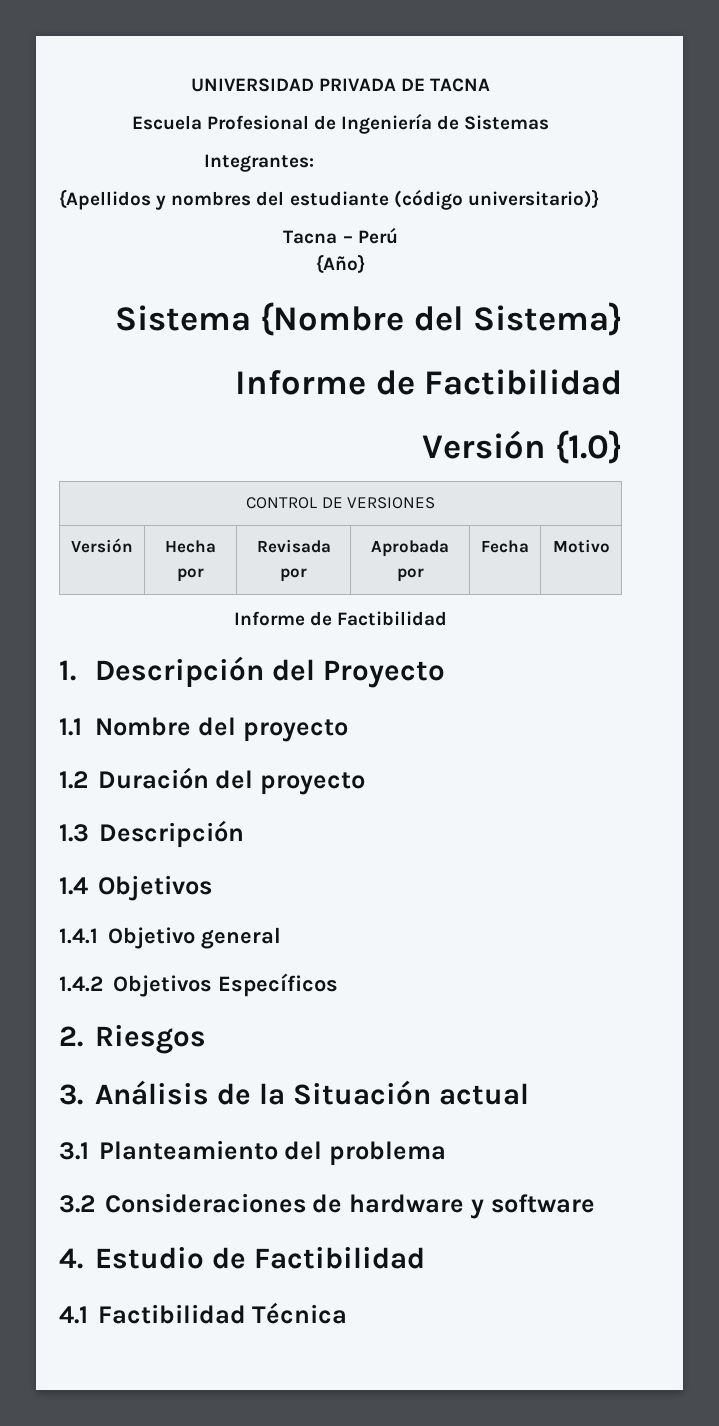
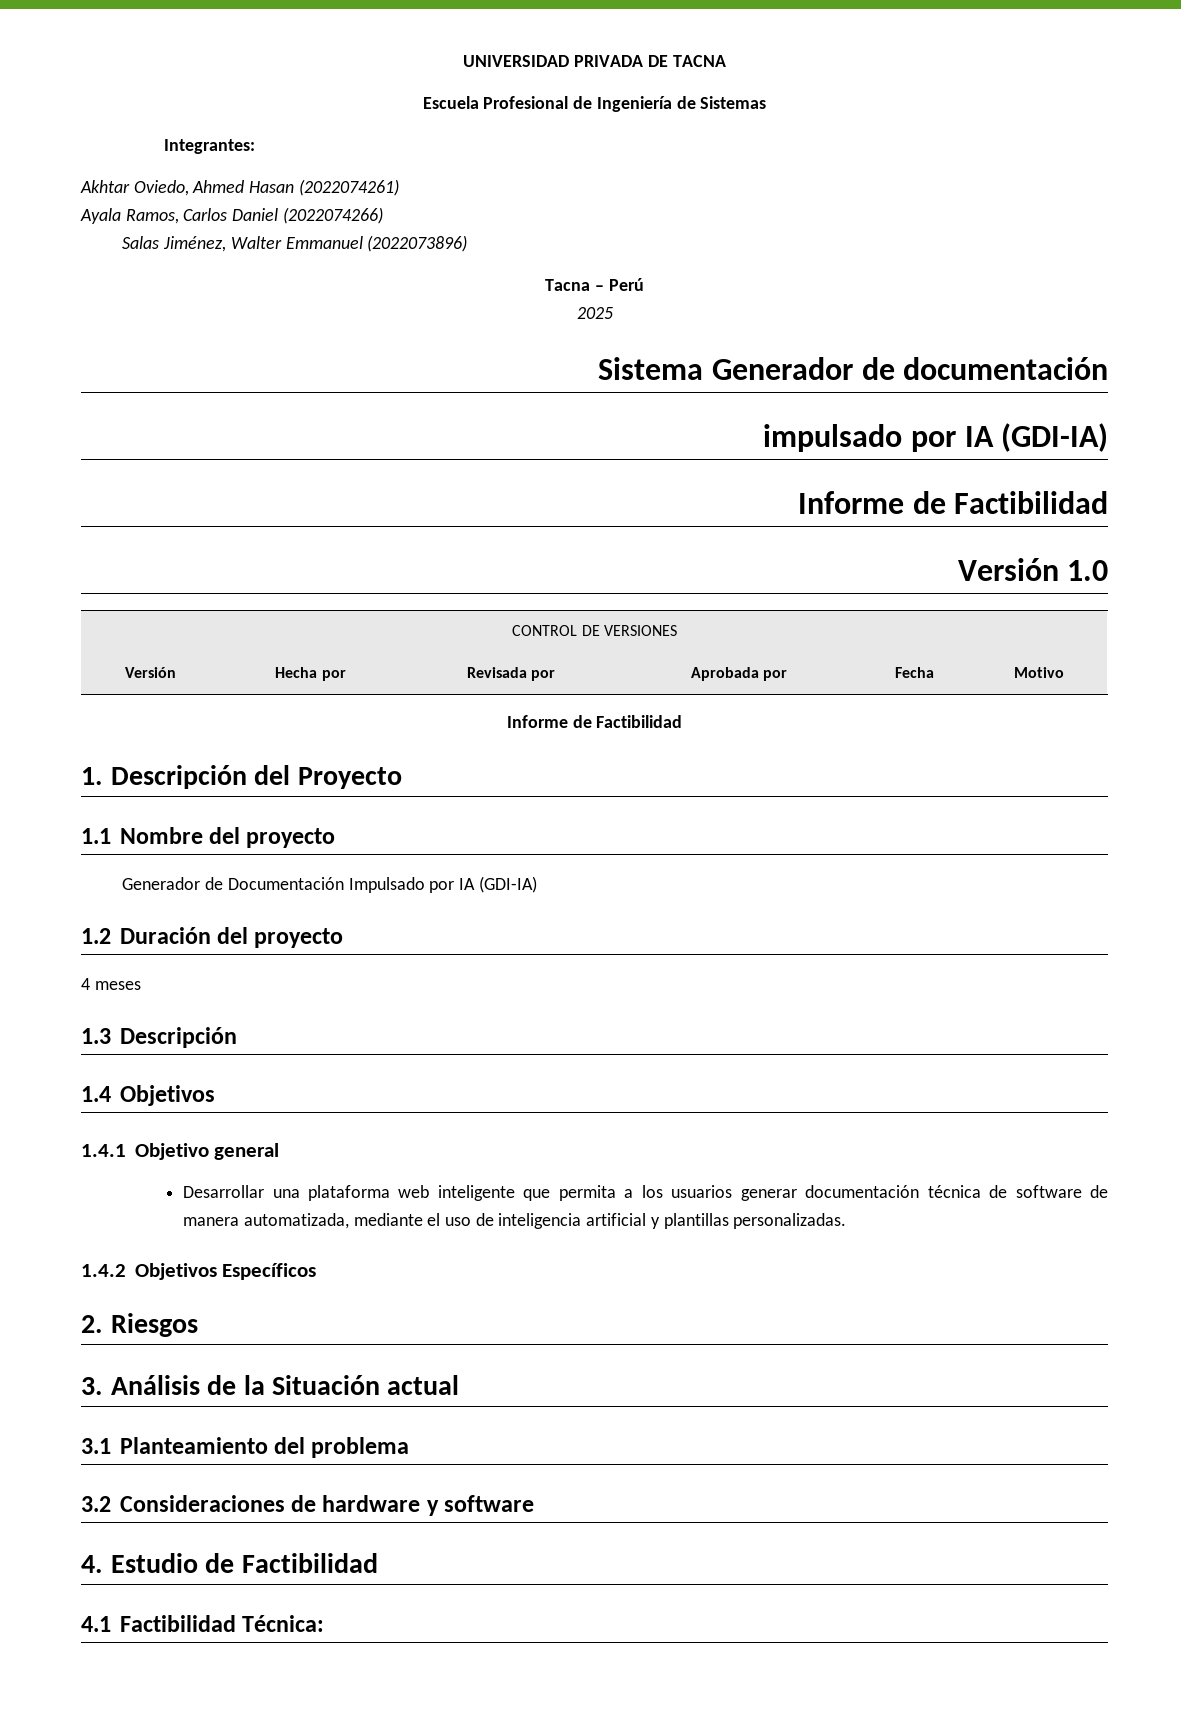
- {Apellidos y nombres del estudiante (código universitario)}
+ Akhtar Oviedo, Ahmed Hasan (2022074261)
+ Ayala Ramos, Carlos Daniel (2022074266)
+ Salas Jiménez, Walter Emmanuel (2022073896)
- {Año}
+ 2025
- Sistema {Nombre del Sistema}
+ Sistema Generador de documentación
+ impulsado por IA (GDI-IA)
- Versión {1.0}
+ Versión 1.0
+ Generador de Documentación Impulsado por IA (GDI-IA)
+ 4 meses
+ Desarrollar una plataforma web inteligente que permita a los usuarios generar documentación técnica de software de manera automatizada, mediante el uso de inteligencia artificial y plantillas personalizadas.
- 4.1 Factibilidad Técnica
+ 4.1 Factibilidad Técnica:

